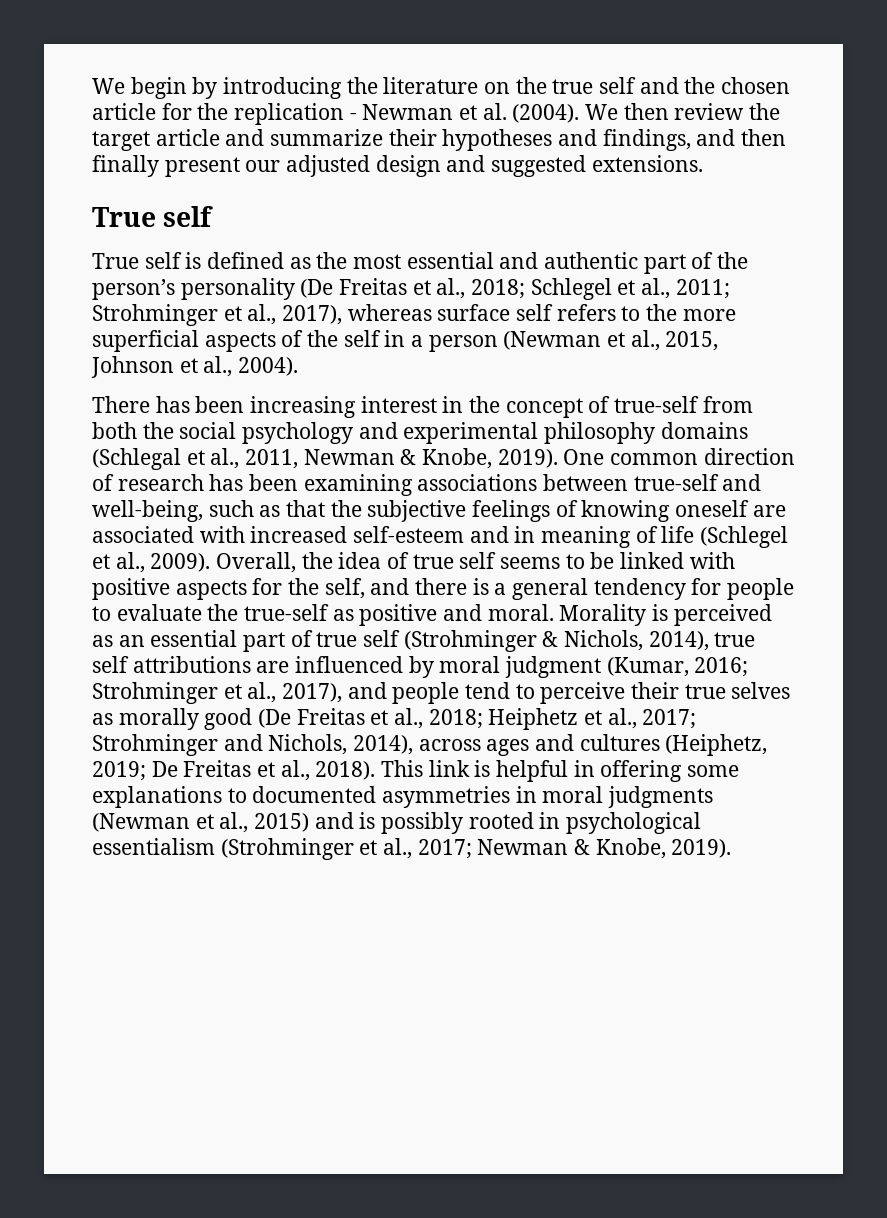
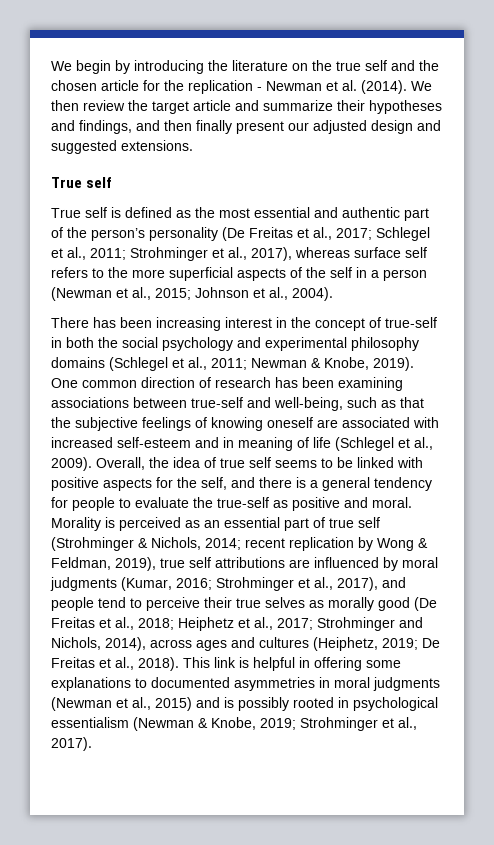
- We begin by introducing the literature on the true self and the chosen article for the replication - Newman et al. (2004).
+ We begin by introducing the literature on the true self and the chosen article for the replication - Newman et al. (2014).
- True self is defined as the most essential and authentic part of the person’s personality (De Freitas et al., 2018; Schlegel et al., 2011; Strohminger et al., 2017), whereas surface self refers to the more superficial aspects of the self in a person (Newman et al., 2015, Johnson et al., 2004).
+ True self is defined as the most essential and authentic part of the person’s personality (De Freitas et al., 2017; Schlegel et al., 2011; Strohminger et al., 2017), whereas surface self refers to the more superficial aspects of the self in a person (Newman et al., 2015; Johnson et al., 2004).
- There has been increasing interest in the concept of true-self from both the social psychology and experimental philosophy domains (Schlegal et al., 2011, Newman & Knobe, 2019).
+ There has been increasing interest in the concept of true-self in both the social psychology and experimental philosophy domains (Schlegel et al., 2011; Newman & Knobe, 2019).
- Morality is perceived as an essential part of true self (Strohminger & Nichols, 2014), true self attributions are influenced by moral judgment (Kumar, 2016;
+ Morality is perceived as an essential part of true self (Strohminger & Nichols, 2014; recent replication by Wong & Feldman, 2019), true self attributions are influenced by moral judgments (Kumar, 2016;
- This link is helpful in offering some explanations to documented asymmetries in moral judgments (Newman et al., 2015) and is possibly rooted in psychological essentialism (Strohminger et al., 2017; Newman & Knobe, 2019).
+ This link is helpful in offering some explanations to documented asymmetries in moral judgments (Newman et al., 2015) and is possibly rooted in psychological essentialism (Newman & Knobe, 2019; Strohminger et al., 2017).

